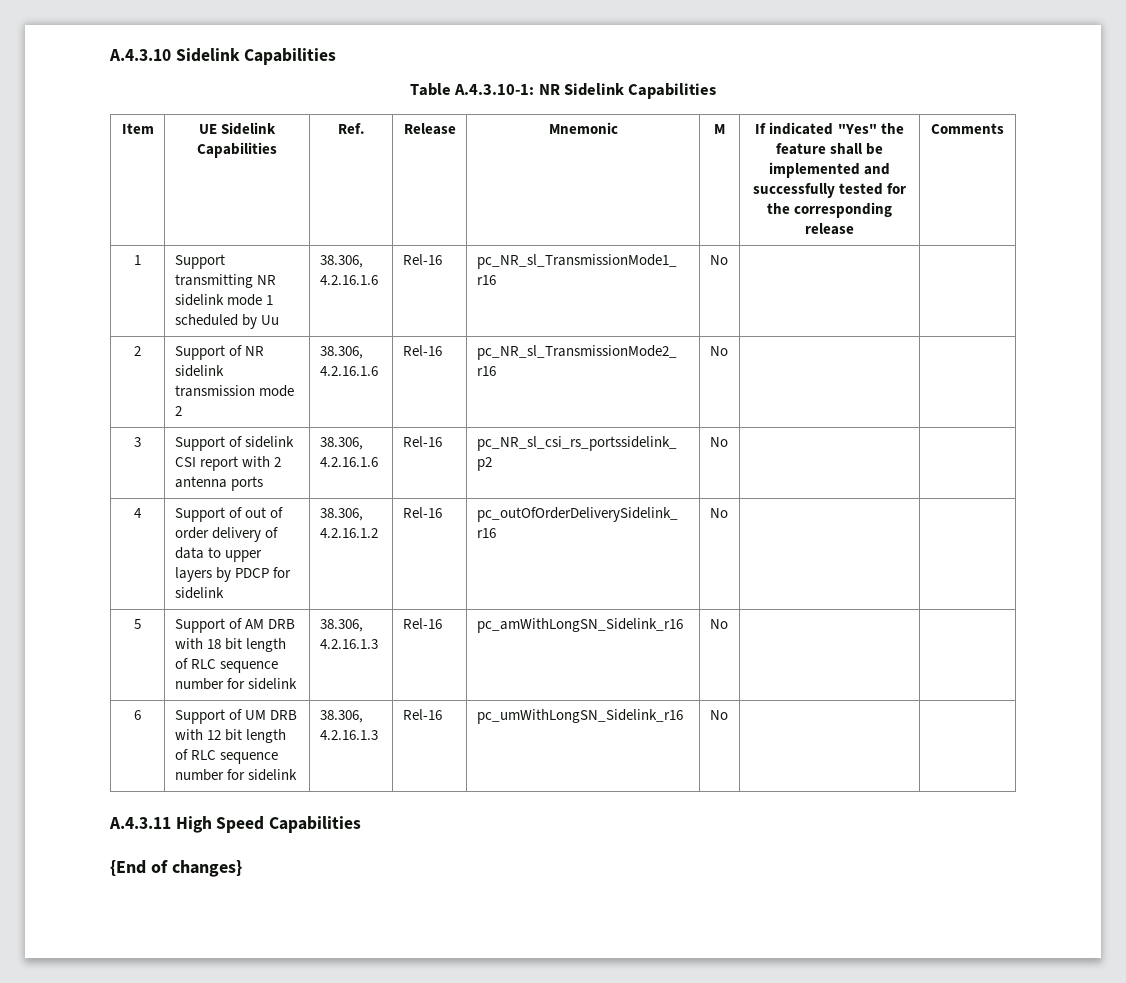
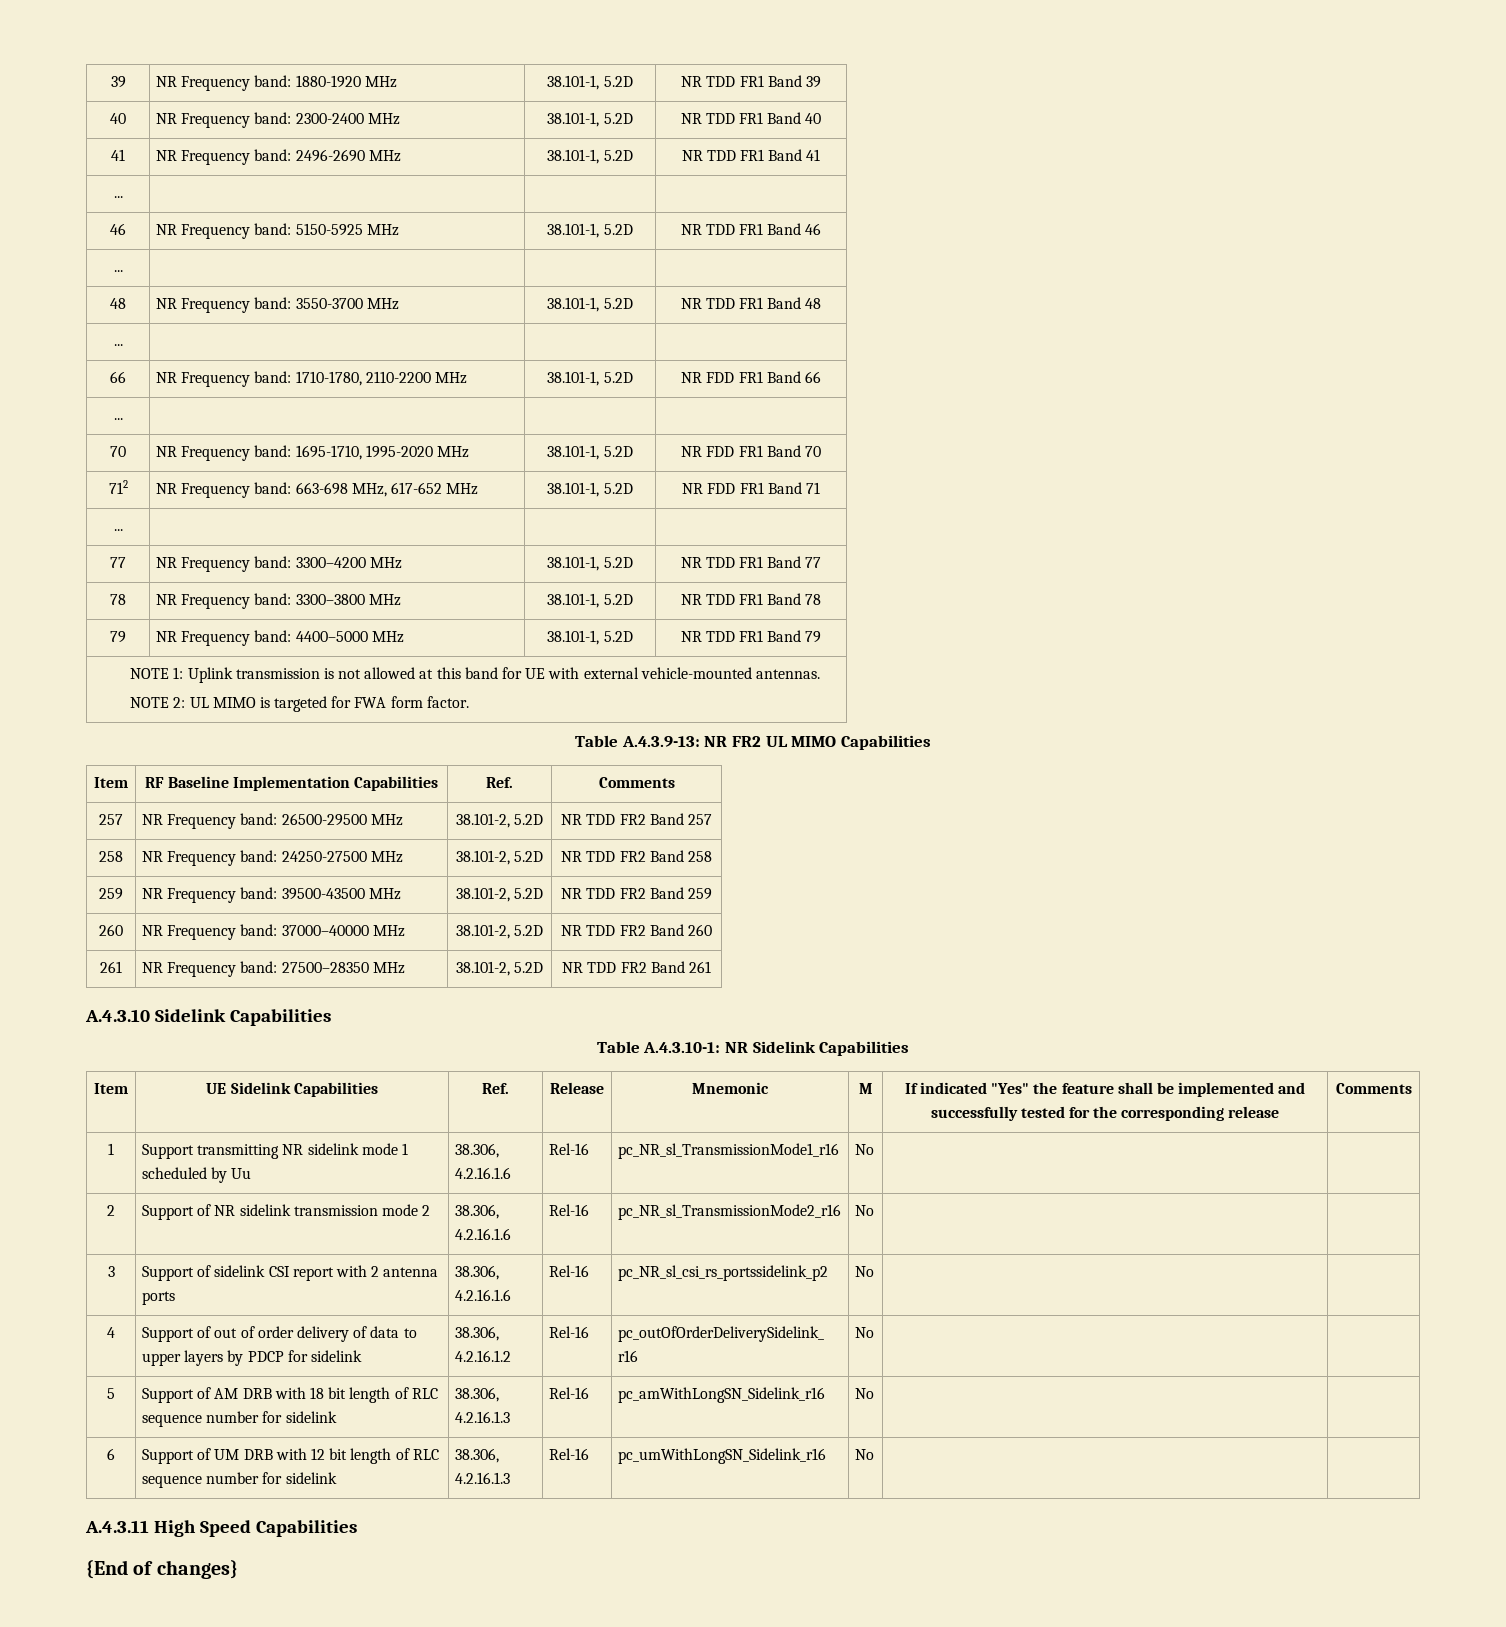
+ 39 | NR Frequency band: 1880-1920 MHz | 38.101-1, 5.2D | NR TDD FR1 Band 39
+ 40 | NR Frequency band: 2300-2400 MHz | 38.101-1, 5.2D | NR TDD FR1 Band 40
+ 41 | NR Frequency band: 2496-2690 MHz | 38.101-1, 5.2D | NR TDD FR1 Band 41
+ ... | | |
+ 46 | NR Frequency band: 5150-5925 MHz | 38.101-1, 5.2D | NR TDD FR1 Band 46
+ ... | | |
+ 48 | NR Frequency band: 3550-3700 MHz | 38.101-1, 5.2D | NR TDD FR1 Band 48
+ ... | | |
+ 66 | NR Frequency band: 1710-1780, 2110-2200 MHz | 38.101-1, 5.2D | NR FDD FR1 Band 66
+ ... | | |
+ 70 | NR Frequency band: 1695-1710, 1995-2020 MHz | 38.101-1, 5.2D | NR FDD FR1 Band 70
+ 712 | NR Frequency band: 663-698 MHz, 617-652 MHz | 38.101-1, 5.2D | NR FDD FR1 Band 71
+ ... | | |
+ 77 | NR Frequency band: 3300–4200 MHz | 38.101-1, 5.2D | NR TDD FR1 Band 77
+ 78 | NR Frequency band: 3300–3800 MHz | 38.101-1, 5.2D | NR TDD FR1 Band 78
+ 79 | NR Frequency band: 4400–5000 MHz | 38.101-1, 5.2D | NR TDD FR1 Band 79
+ NOTE 1: Uplink transmission is not allowed at this band for UE with external vehicle-mounted antennas.
+ NOTE 2: UL MIMO is targeted for FWA form factor.
+ Table A.4.3.9-13: NR FR2 UL MIMO Capabilities
+ Item | RF Baseline Implementation Capabilities | Ref. | Comments
+ 257 | NR Frequency band: 26500-29500 MHz | 38.101-2, 5.2D | NR TDD FR2 Band 257
+ 258 | NR Frequency band: 24250-27500 MHz | 38.101-2, 5.2D | NR TDD FR2 Band 258
+ 259 | NR Frequency band: 39500-43500 MHz | 38.101-2, 5.2D | NR TDD FR2 Band 259
+ 260 | NR Frequency band: 37000–40000 MHz | 38.101-2, 5.2D | NR TDD FR2 Band 260
+ 261 | NR Frequency band: 27500–28350 MHz | 38.101-2, 5.2D | NR TDD FR2 Band 261

